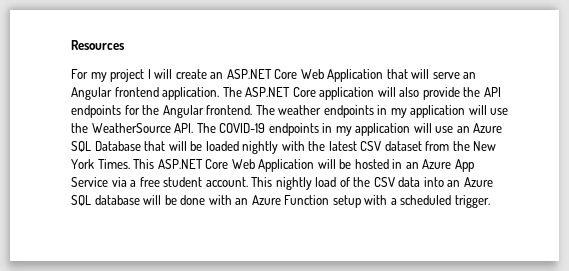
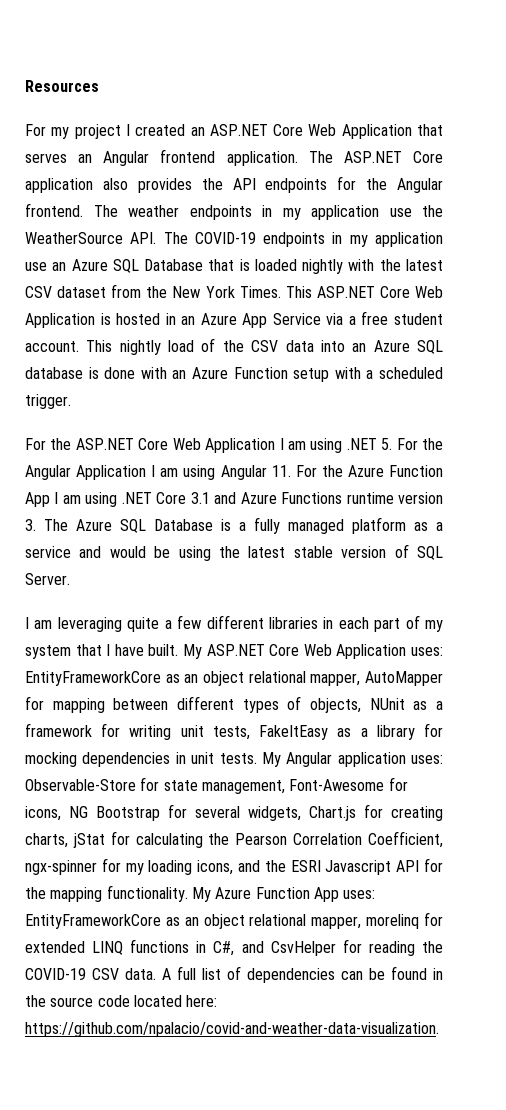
- For my project I will create an ASP.NET Core Web Application that will serve an Angular frontend application.
+ For my project I created an ASP.NET Core Web Application that serves an Angular frontend application.
- The ASP.NET Core application will also provide the API endpoints for the Angular frontend.
+ The ASP.NET Core application also provides the API endpoints for the Angular frontend.
- The weather endpoints in my application will use the WeatherSource API. The COVID-19 endpoints in my application will use an Azure SQL Database that will be loaded nightly with the latest CSV dataset from the New York Times.
+ The weather endpoints in my application use the WeatherSource API. The COVID-19 endpoints in my application use an Azure SQL Database that is loaded nightly with the latest CSV dataset from the New York Times.
- This ASP.NET Core Web Application will be hosted in an Azure App Service via a free student account.
+ This ASP.NET Core Web Application is hosted in an Azure App Service via a free student account.
- This nightly load of the CSV data into an Azure SQL database will be done with an Azure Function setup with a scheduled trigger.
+ This nightly load of the CSV data into an Azure SQL database is done with an Azure Function setup with a scheduled trigger.
+ For the ASP.NET Core Web Application I am using .NET 5. For the Angular Application I am using Angular 11. For the Azure Function App I am using .NET Core 3.1 and Azure Functions runtime version 3. The Azure SQL Database is a fully managed platform as a service and would be using the latest stable version of SQL Server.
+ I am leveraging quite a few different libraries in each part of my system that I have built. My ASP.NET Core Web Application uses: EntityFrameworkCore as an object relational mapper, AutoMapper for mapping between different types of objects, NUnit as a framework for writing unit tests, FakeItEasy as a library for mocking dependencies in unit tests. My Angular application uses: Observable-Store for state management, Font-Awesome for icons, NG Bootstrap for several widgets, Chart.js for creating charts, jStat for calculating the Pearson Correlation Coefficient, ngx-spinner for my loading icons, and the ESRI Javascript API for the mapping functionality. My Azure Function App uses: EntityFrameworkCore as an object relational mapper, morelinq for extended LINQ functions in C#, and CsvHelper for reading the COVID-19 CSV data. A full list of dependencies can be found in the source code located here: https://github.com/npalacio/covid-and-weather-data-visualization.

